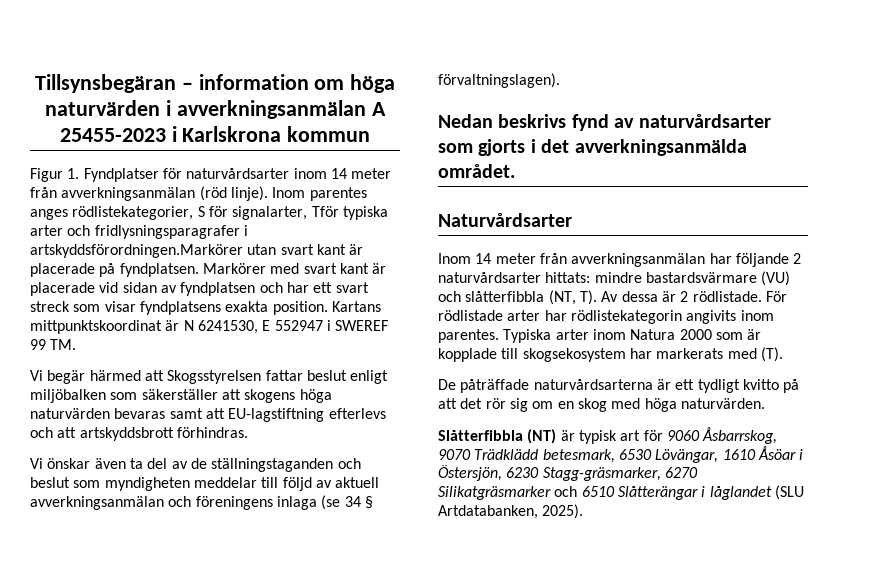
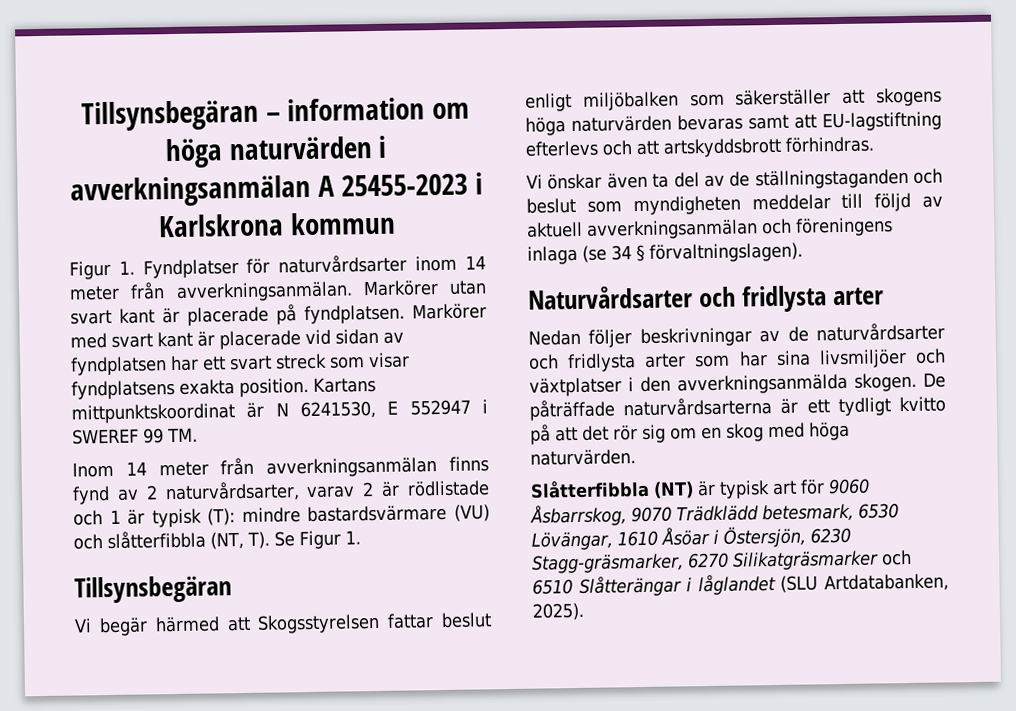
- Figur 1. Fyndplatser för naturvårdsarter inom 14 meter från avverkningsanmälan (röd linje). Inom parentes anges rödlistekategorier, S för signalarter, Tför typiska arter och fridlysningsparagrafer i artskyddsförordningen.Markörer utan svart kant är placerade på fyndplatsen.
+ Figur 1. Fyndplatser för naturvårdsarter inom 14 meter från avverkningsanmälan. Markörer utan svart kant är placerade på fyndplatsen.
- Markörer med svart kant är placerade vid sidan av fyndplatsen och har ett svart streck som visar fyndplatsens exakta position.
+ Markörer med svart kant är placerade vid sidan av fyndplatsen har ett svart streck som visar fyndplatsens exakta position.
+ Inom 14 meter från avverkningsanmälan finns fynd av 2 naturvårdsarter, varav 2 är rödlistade och 1 är typisk (T): mindre bastardsvärmare (VU) och slåtterfibbla (NT, T). Se Figur 1.
+ Tillsynsbegäran
- Nedan beskrivs fynd av naturvårdsarter som gjorts i det avverkningsanmälda området.
- Naturvårdsarter
- Inom 14 meter från avverkningsanmälan har följande 2 naturvårdsarter hittats: mindre bastardsvärmare (VU) och slåtterfibbla (NT, T). Av dessa är 2 rödlistade. För rödlistade arter har rödlistekategorin angivits inom parentes. Typiska arter inom Natura 2000 som är kopplade till skogsekosystem har markerats med (T).
- De påträffade naturvårdsarterna är ett tydligt kvitto på att det rör sig om en skog med höga naturvärden.
+ Naturvårdsarter och fridlysta arter
+ Nedan följer beskrivningar av de naturvårdsarter och fridlysta arter som har sina livsmiljöer och växtplatser i den avverkningsanmälda skogen. De påträffade naturvårdsarterna är ett tydligt kvitto på att det rör sig om en skog med höga naturvärden.

